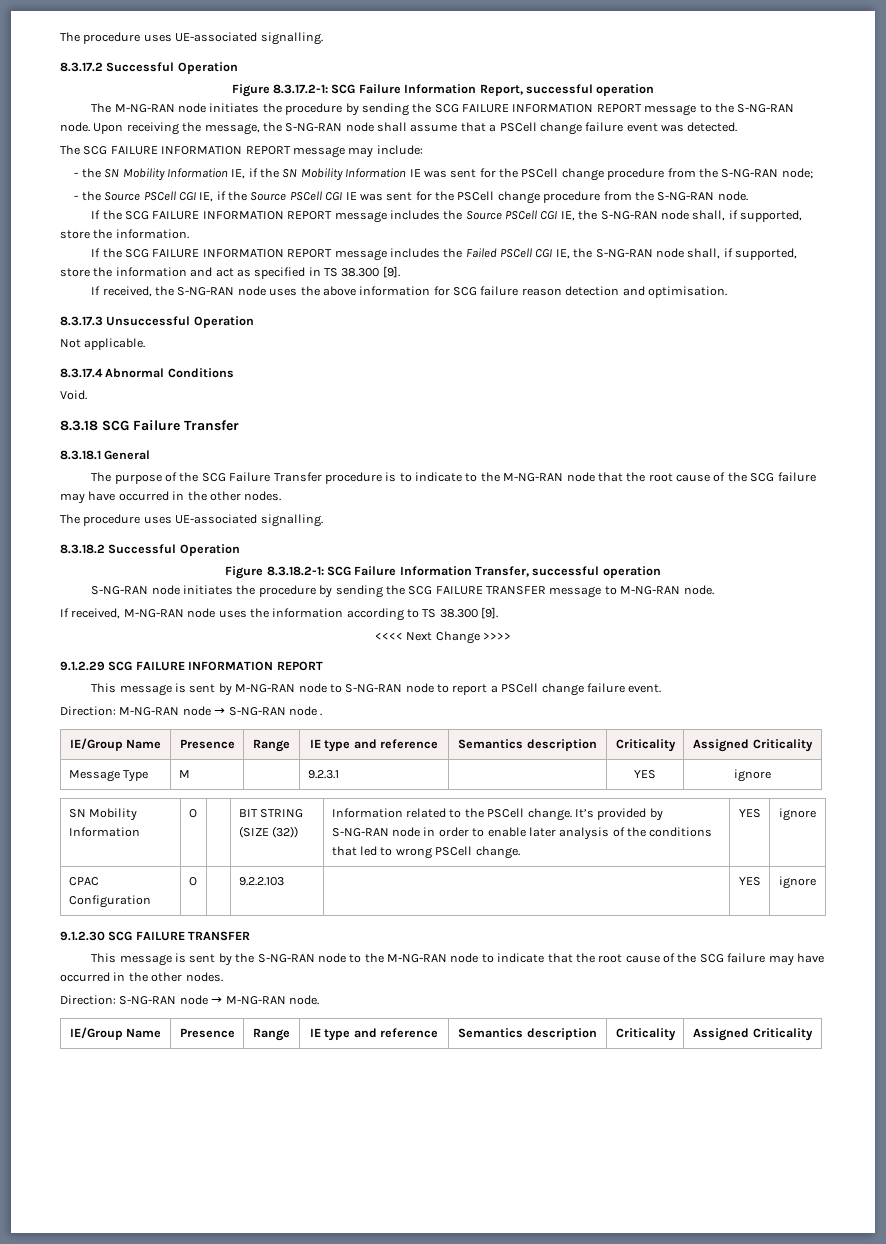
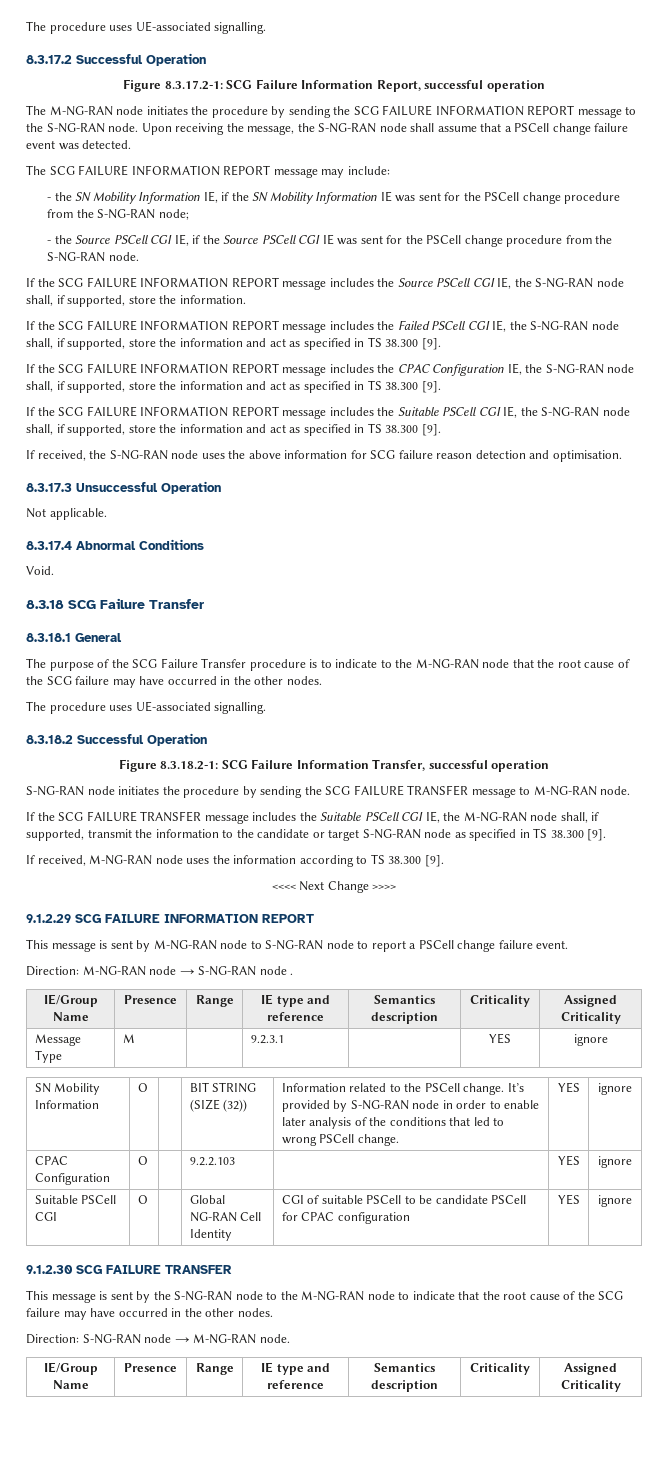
+ If the SCG FAILURE INFORMATION REPORT message includes the CPAC Configuration IE, the S-NG-RAN node shall, if supported, store the information and act as specified in TS 38.300 [9].
+ If the SCG FAILURE INFORMATION REPORT message includes the Suitable PSCell CGI IE, the S-NG-RAN node shall, if supported, store the information and act as specified in TS 38.300 [9].
+ If the SCG FAILURE TRANSFER message includes the Suitable PSCell CGI IE, the M-NG-RAN node shall, if supported, transmit the information to the candidate or target S-NG-RAN node as specified in TS 38.300 [9].
+ Suitable PSCell CGI | O | | Global NG-RAN Cell Identity | CGI of suitable PSCell to be candidate PSCell for CPAC configuration | YES | ignore

